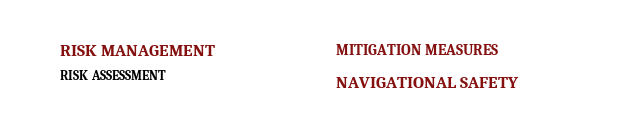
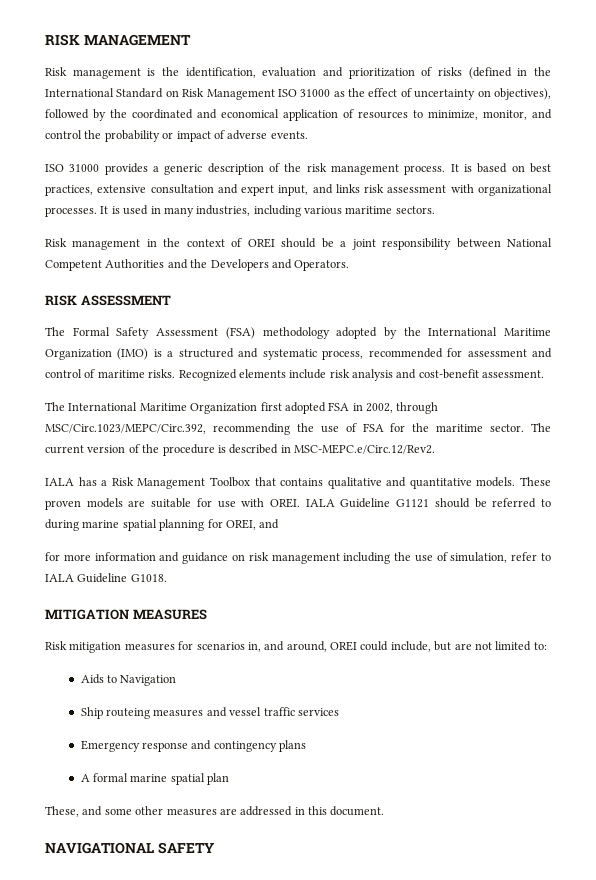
+ Risk management is the identification, evaluation and prioritization of risks (defined in the International Standard on Risk Management ISO 31000 as the effect of uncertainty on objectives), followed by the coordinated and economical application of resources to minimize, monitor, and control the probability or impact of adverse events.
+ ISO 31000 provides a generic description of the risk management process. It is based on best practices, extensive consultation and expert input, and links risk assessment with organizational processes. It is used in many industries, including various maritime sectors.
+ Risk management in the context of OREI should be a joint responsibility between National Competent Authorities and the Developers and Operators.
  RISK ASSESSMENT
+ The Formal Safety Assessment (FSA) methodology adopted by the International Maritime Organization (IMO) is a structured and systematic process, recommended for assessment and control of maritime risks. Recognized elements include risk analysis and cost-benefit assessment.
+ The International Maritime Organization first adopted FSA in 2002, through MSC/Circ.1023/MEPC/Circ.392, recommending the use of FSA for the maritime sector. The current version of the procedure is described in MSC-MEPC.e/Circ.12/Rev2.
+ IALA has a Risk Management Toolbox that contains qualitative and quantitative models. These proven models are suitable for use with OREI. IALA Guideline G1121 should be referred to during marine spatial planning for OREI, and
+ for more information and guidance on risk management including the use of simulation, refer to IALA Guideline G1018.
  MITIGATION MEASURES
+ Risk mitigation measures for scenarios in, and around, OREI could include, but are not limited to:
+ Aids to Navigation
+ Ship routeing measures and vessel traffic services
+ Emergency response and contingency plans
+ A formal marine spatial plan
+ These, and some other measures are addressed in this document.

